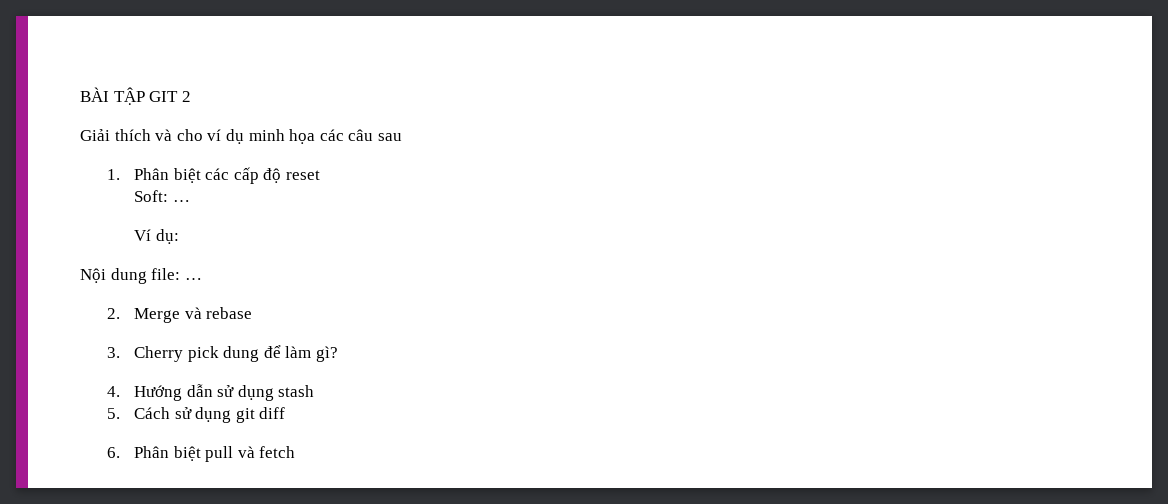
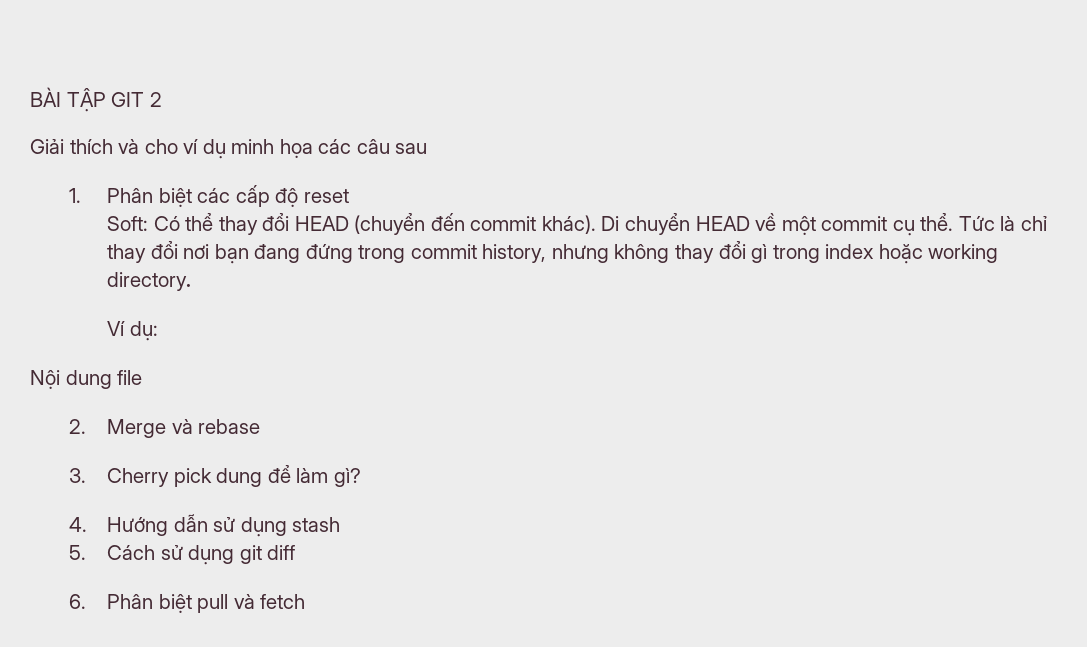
- Soft: …
+ Soft: Có thể thay đổi HEAD (chuyển đến commit khác). Di chuyển HEAD về một commit cụ thể. Tức là chỉ thay đổi nơi bạn đang đứng trong commit history, nhưng không thay đổi gì trong index hoặc working directory.
- Nội dung file: …
+ Nội dung file

